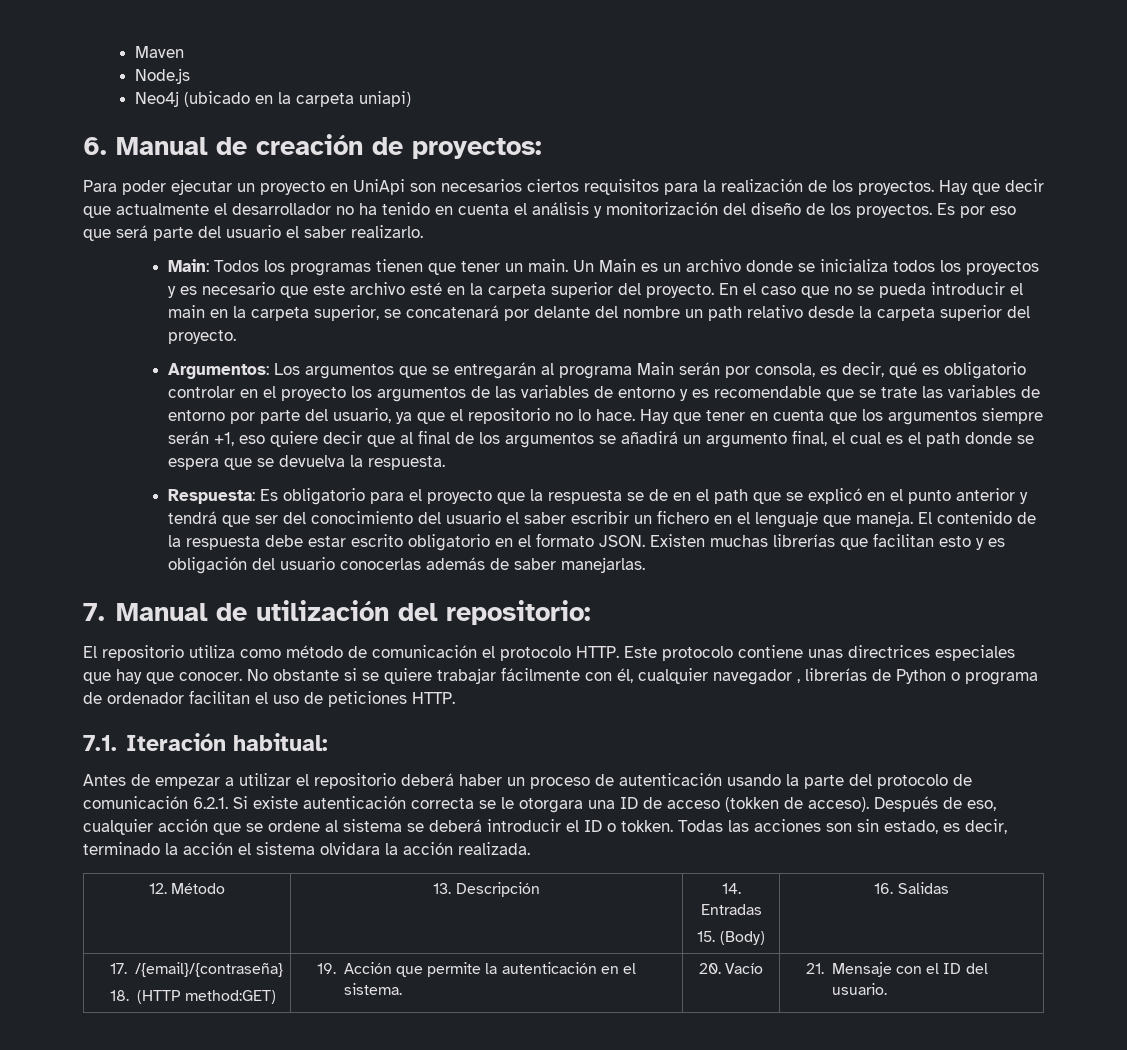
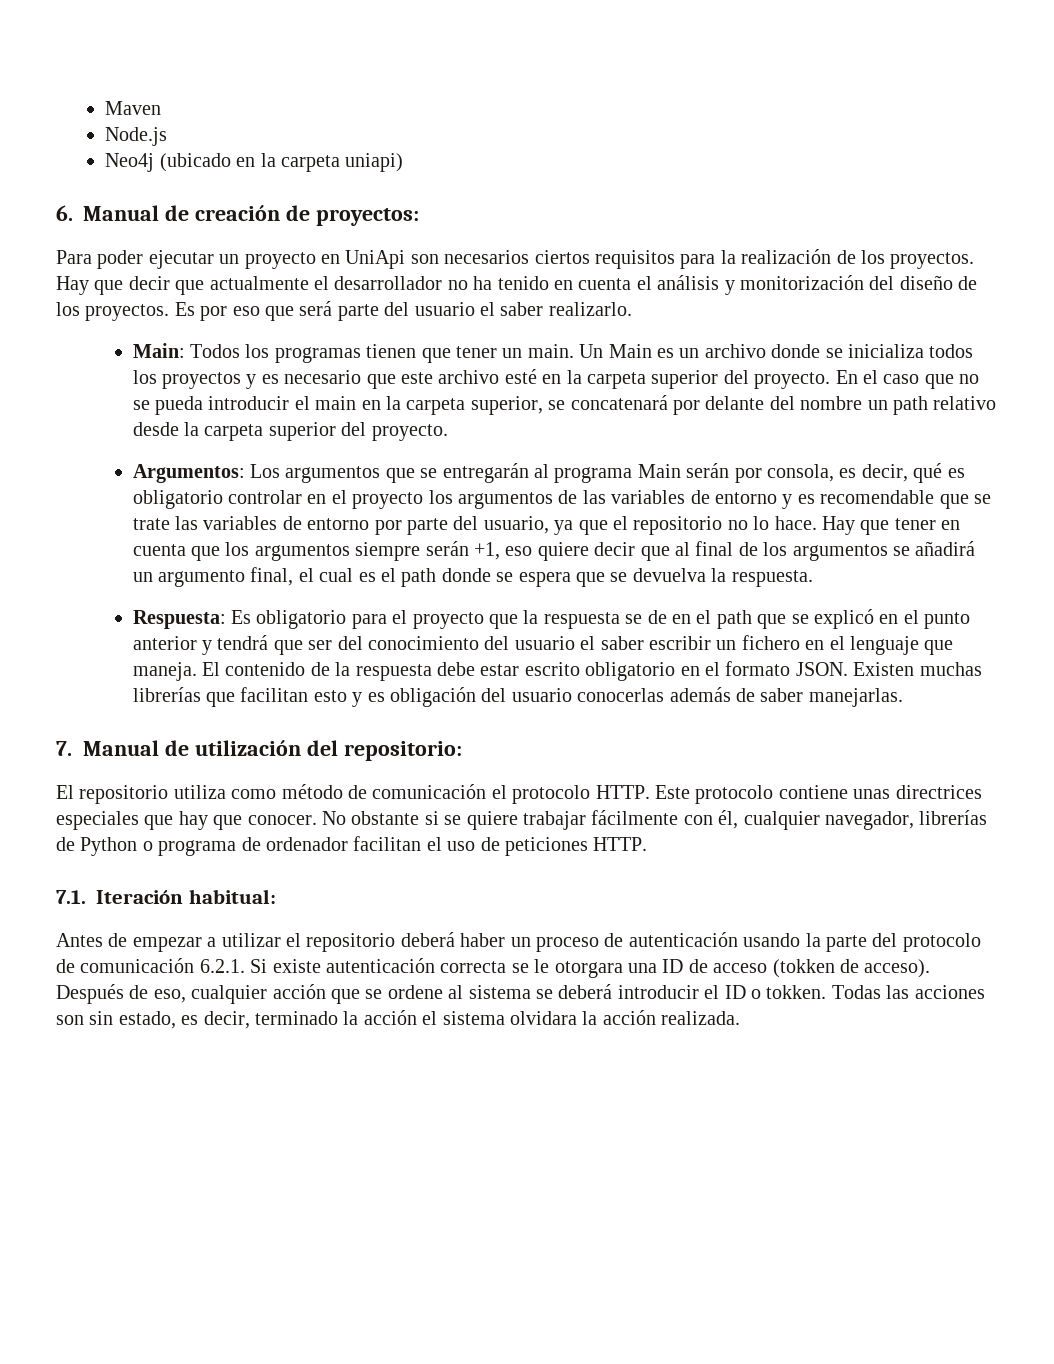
- No obstante si se quiere trabajar fácilmente con él, cualquier navegador , librerías de Python o programa de ordenador facilitan el uso de peticiones HTTP.
+ No obstante si se quiere trabajar fácilmente con él, cualquier navegador, librerías de Python o programa de ordenador facilitan el uso de peticiones HTTP.
- 12. Método | 13. Descripción | 14. Entradas
- 15. (Body) | 16. Salidas
- 17. /{email}/{contraseña}
- 18. (HTTP method:GET) | 19. Acción que permite la autenticación en el sistema. | 20. Vacío | 21. Mensaje con el ID del usuario.

